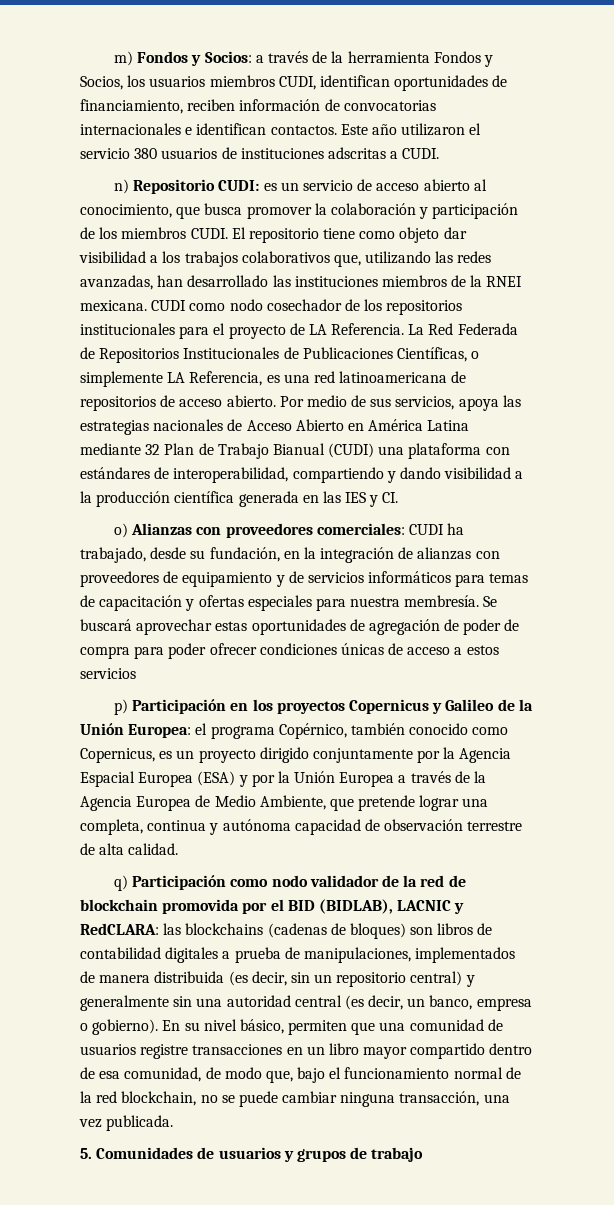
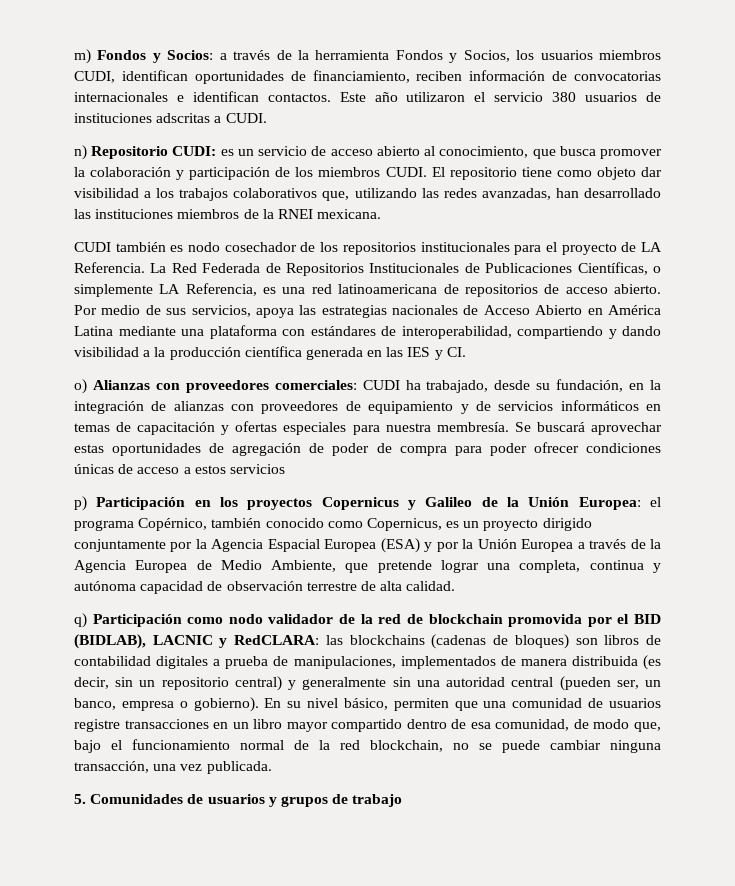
- El repositorio tiene como objeto dar visibilidad a los trabajos colaborativos que, utilizando las redes avanzadas, han desarrollado las instituciones miembros de la RNEI mexicana. CUDI como nodo cosechador de los repositorios institucionales para el proyecto de LA Referencia.
+ El repositorio tiene como objeto dar visibilidad a los trabajos colaborativos que, utilizando las redes avanzadas, han desarrollado las instituciones miembros de la RNEI mexicana.
+ CUDI también es nodo cosechador de los repositorios institucionales para el proyecto de LA Referencia.
- Por medio de sus servicios, apoya las estrategias nacionales de Acceso Abierto en América Latina mediante 32 Plan de Trabajo Bianual (CUDI) una plataforma con estándares de interoperabilidad, compartiendo y dando visibilidad a la producción científica generada en las IES y CI.
+ Por medio de sus servicios, apoya las estrategias nacionales de Acceso Abierto en América Latina mediante una plataforma con estándares de interoperabilidad, compartiendo y dando visibilidad a la producción científica generada en las IES y CI.
- o) Alianzas con proveedores comerciales: CUDI ha trabajado, desde su fundación, en la integración de alianzas con proveedores de equipamiento y de servicios informáticos para temas de capacitación y ofertas especiales para nuestra membresía.
+ o) Alianzas con proveedores comerciales: CUDI ha trabajado, desde su fundación, en la integración de alianzas con proveedores de equipamiento y de servicios informáticos en temas de capacitación y ofertas especiales para nuestra membresía.
- q) Participación como nodo validador de la red de blockchain promovida por el BID (BIDLAB), LACNIC y RedCLARA: las blockchains (cadenas de bloques) son libros de contabilidad digitales a prueba de manipulaciones, implementados de manera distribuida (es decir, sin un repositorio central) y generalmente sin una autoridad central (es decir, un banco, empresa o gobierno).
+ q) Participación como nodo validador de la red de blockchain promovida por el BID (BIDLAB), LACNIC y RedCLARA: las blockchains (cadenas de bloques) son libros de contabilidad digitales a prueba de manipulaciones, implementados de manera distribuida (es decir, sin un repositorio central) y generalmente sin una autoridad central (pueden ser, un banco, empresa o gobierno).

